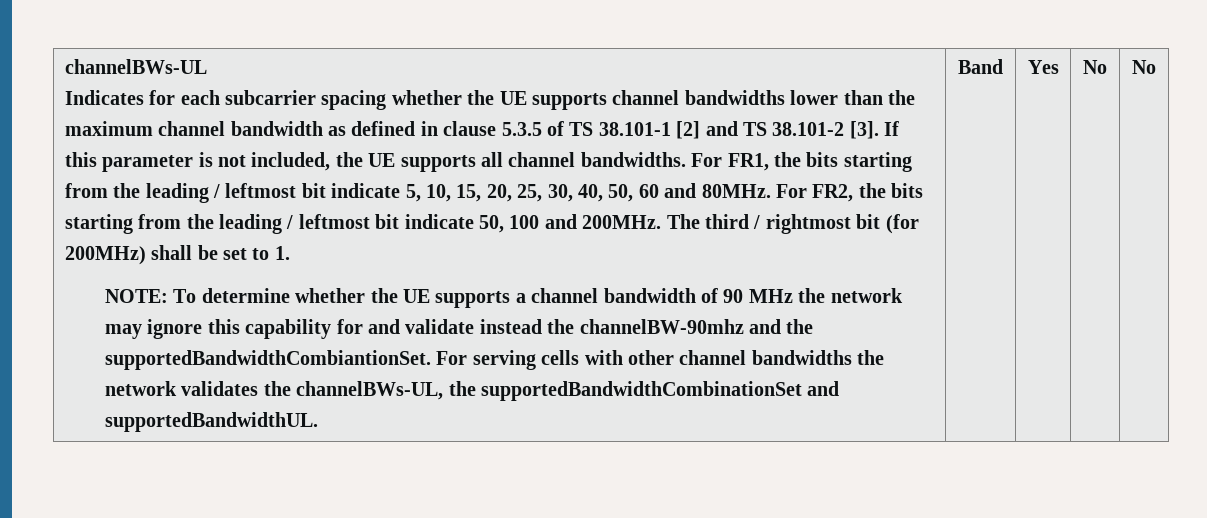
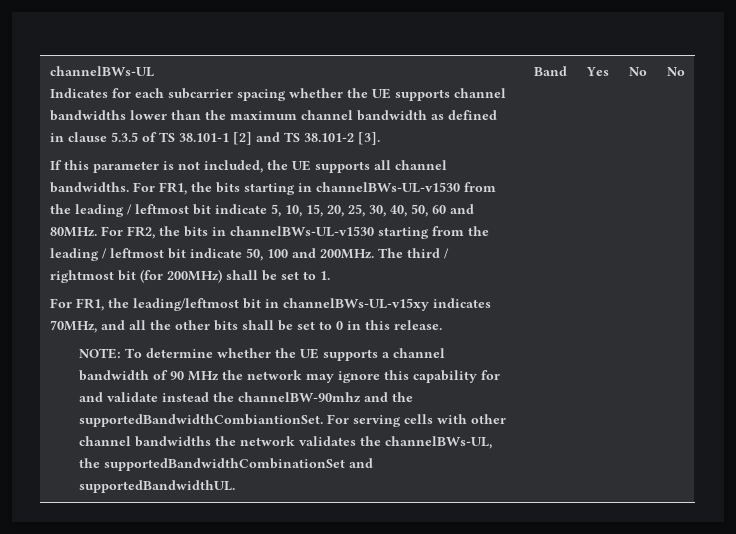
- Indicates for each subcarrier spacing whether the UE supports channel bandwidths lower than the maximum channel bandwidth as defined in clause 5.3.5 of TS 38.101-1 [2] and TS 38.101-2 [3]. If this parameter is not included, the UE supports all channel bandwidths.
+ Indicates for each subcarrier spacing whether the UE supports channel bandwidths lower than the maximum channel bandwidth as defined in clause 5.3.5 of TS 38.101-1 [2] and TS 38.101-2 [3].
+ If this parameter is not included, the UE supports all channel bandwidths.
- For FR1, the bits starting from the leading / leftmost bit indicate 5, 10, 15, 20, 25, 30, 40, 50, 60 and 80MHz.
+ For FR1, the bits starting in channelBWs-UL-v1530 from the leading / leftmost bit indicate 5, 10, 15, 20, 25, 30, 40, 50, 60 and 80MHz.
- For FR2, the bits starting from the leading / leftmost bit indicate 50, 100 and 200MHz.
+ For FR2, the bits in channelBWs-UL-v1530 starting from the leading / leftmost bit indicate 50, 100 and 200MHz.
+ For FR1, the leading/leftmost bit in channelBWs-UL-v15xy indicates 70MHz, and all the other bits shall be set to 0 in this release.

